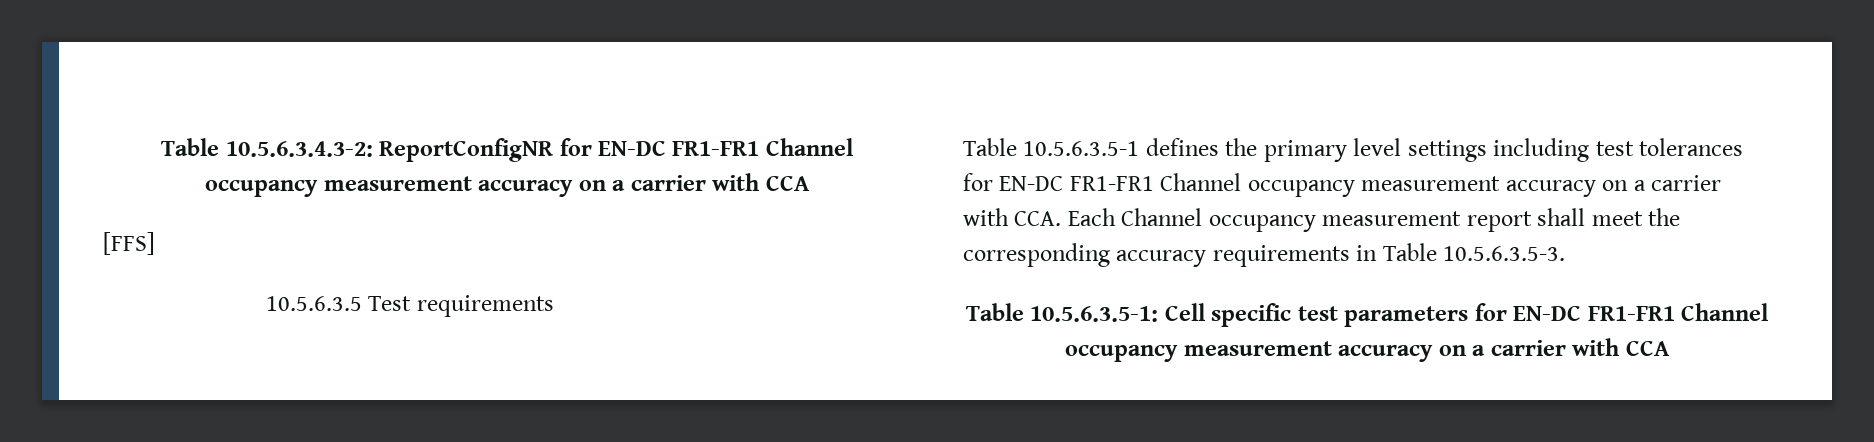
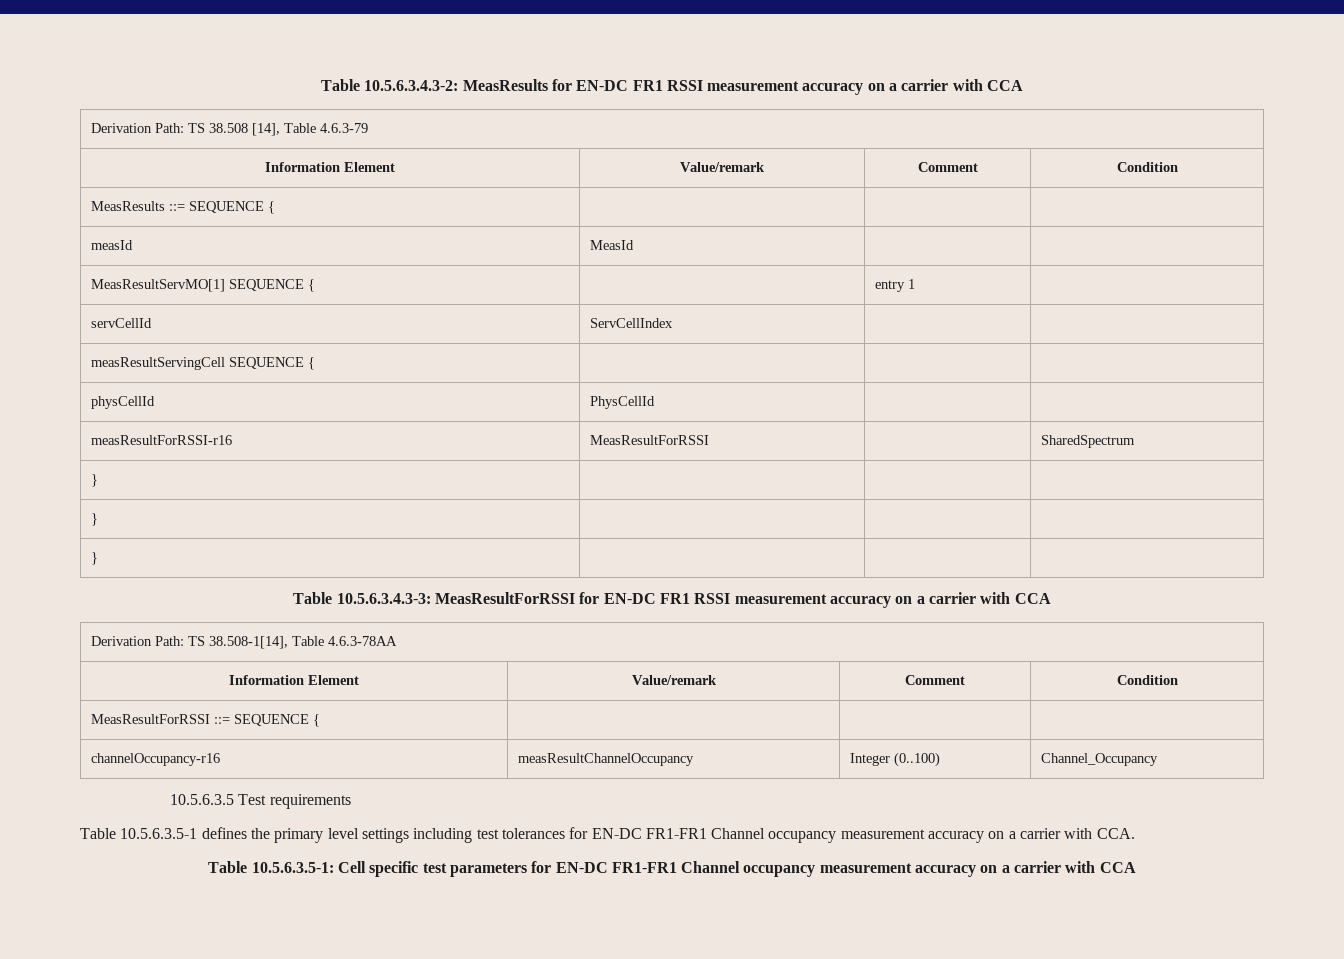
- Table 10.5.6.3.4.3-2: ReportConfigNR for EN-DC FR1-FR1 Channel occupancy measurement accuracy on a carrier with CCA
- [FFS]
+ Table 10.5.6.3.4.3-2: MeasResults for EN-DC FR1 RSSI measurement accuracy on a carrier with CCA
+ Derivation Path: TS 38.508 [14], Table 4.6.3-79
+ Information Element | Value/remark | Comment | Condition
+ MeasResults ::= SEQUENCE { | | |
+ measId | MeasId | |
+ MeasResultServMO[1] SEQUENCE { | | entry 1 |
+ servCellId | ServCellIndex | |
+ measResultServingCell SEQUENCE { | | |
+ physCellId | PhysCellId | |
+ measResultForRSSI-r16 | MeasResultForRSSI | | SharedSpectrum
+ } | | |
+ } | | |
+ } | | |
+ Table 10.5.6.3.4.3-3: MeasResultForRSSI for EN-DC FR1 RSSI measurement accuracy on a carrier with CCA
+ Derivation Path: TS 38.508-1[14], Table 4.6.3-78AA
+ Information Element | Value/remark | Comment | Condition
+ MeasResultForRSSI ::= SEQUENCE { | | |
+ channelOccupancy-r16 | measResultChannelOccupancy | Integer (0..100) | Channel_Occupancy
- Table 10.5.6.3.5-1 defines the primary level settings including test tolerances for EN-DC FR1-FR1 Channel occupancy measurement accuracy on a carrier with CCA. Each Channel occupancy measurement report shall meet the corresponding accuracy requirements in Table 10.5.6.3.5-3.
+ Table 10.5.6.3.5-1 defines the primary level settings including test tolerances for EN-DC FR1-FR1 Channel occupancy measurement accuracy on a carrier with CCA.

